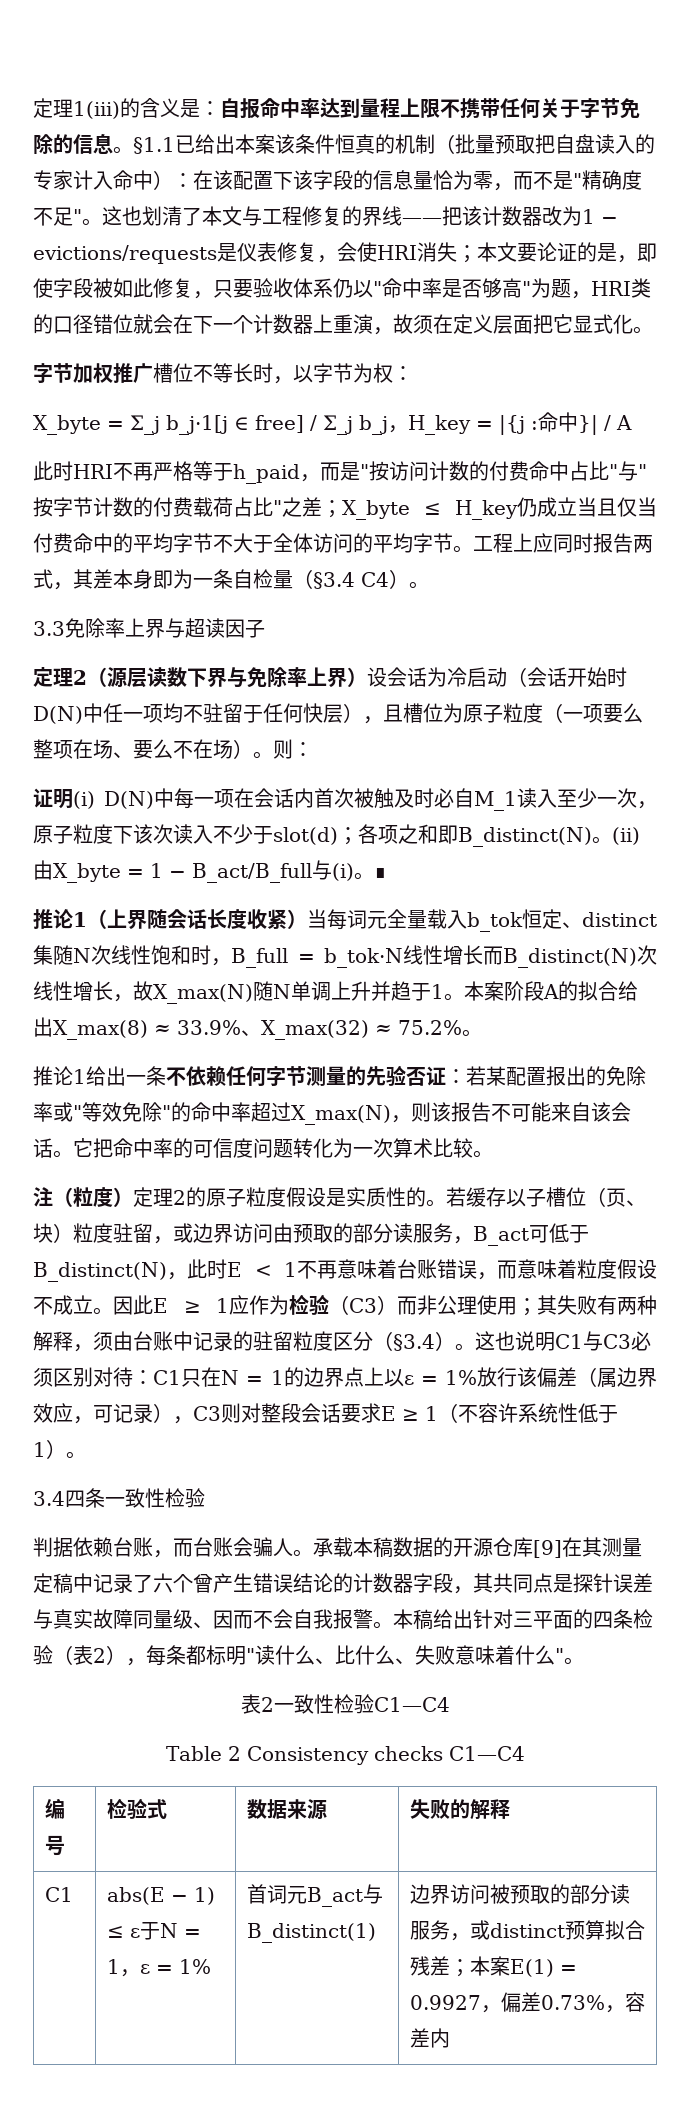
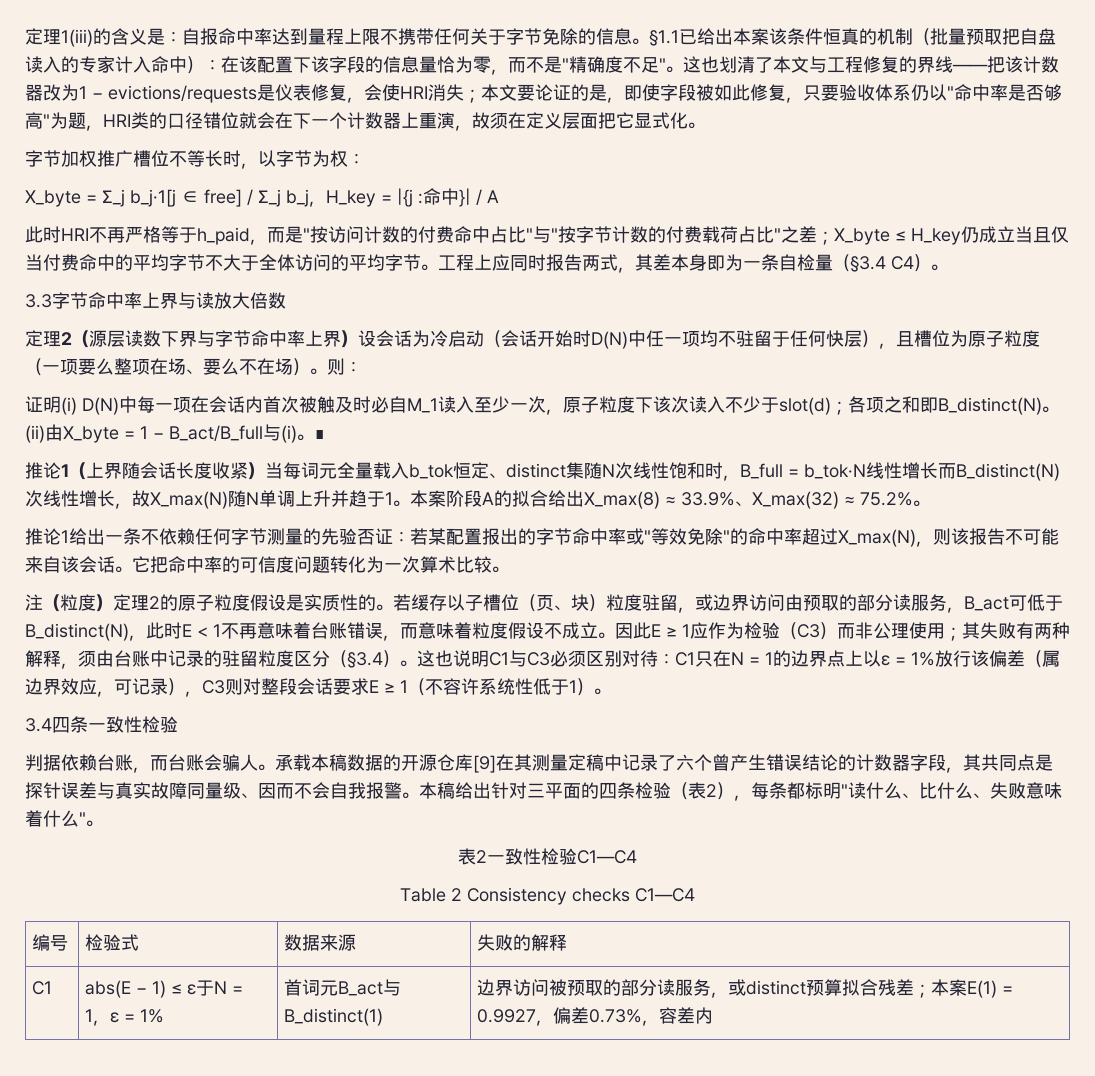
- 3.3免除率上界与超读因子
+ 3.3字节命中率上界与读放大倍数
- 定理2（源层读数下界与免除率上界）设会话为冷启动（会话开始时D(N)中任一项均不驻留于任何快层），且槽位为原子粒度（一项要么整项在场、要么不在场）。
+ 定理2（源层读数下界与字节命中率上界）设会话为冷启动（会话开始时D(N)中任一项均不驻留于任何快层），且槽位为原子粒度（一项要么整项在场、要么不在场）。
- 推论1给出一条不依赖任何字节测量的先验否证：若某配置报出的免除率或"等效免除"的命中率超过X_max(N)，则该报告不可能来自该会话。
+ 推论1给出一条不依赖任何字节测量的先验否证：若某配置报出的字节命中率或"等效免除"的命中率超过X_max(N)，则该报告不可能来自该会话。

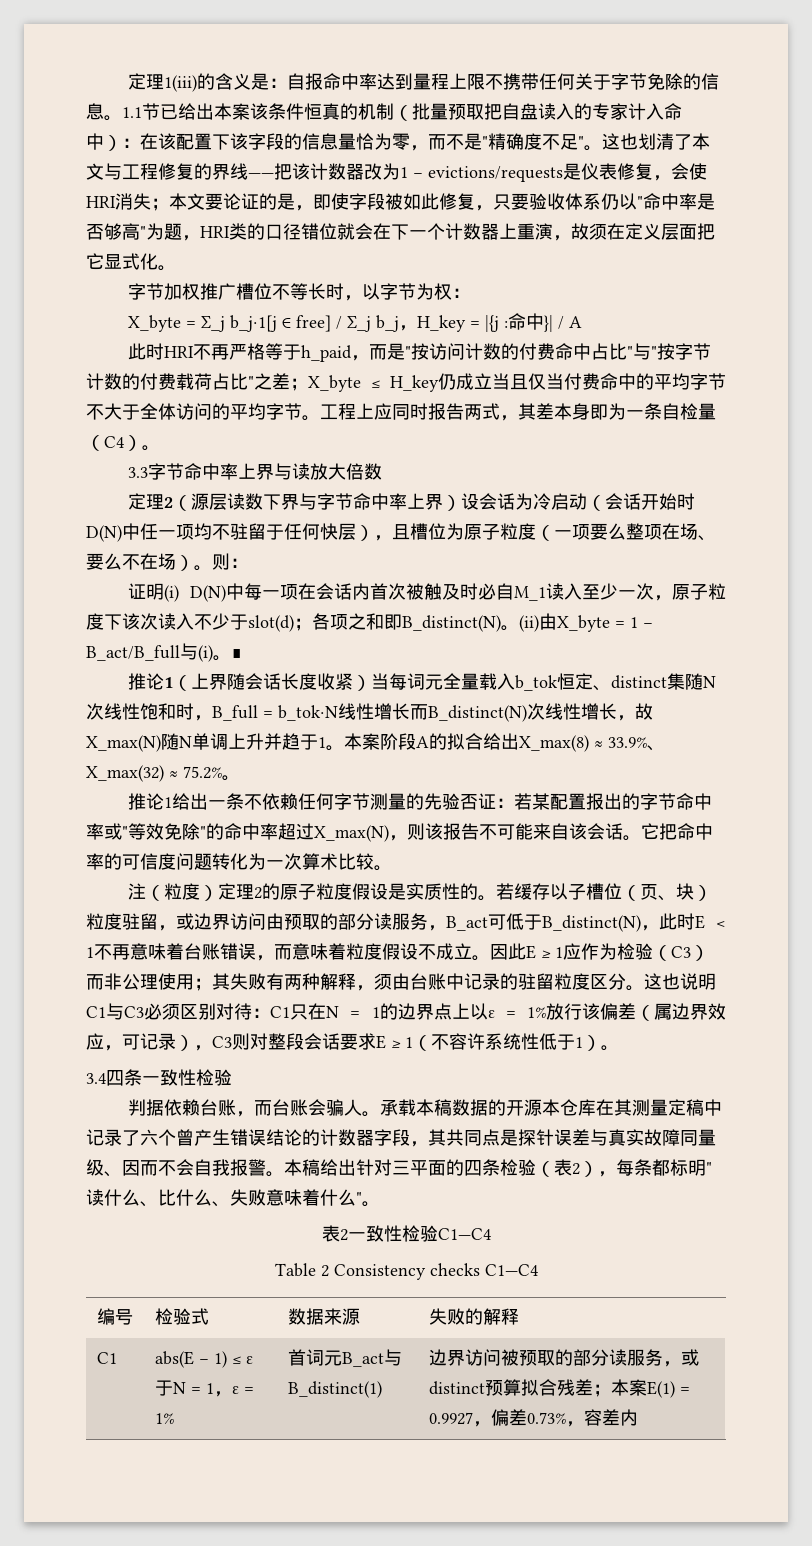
- §1.1已给出本案该条件恒真的机制（批量预取把自盘读入的专家计入命中）：在该配置下该字段的信息量恰为零，而不是"精确度不足"。
+ 1.1节已给出本案该条件恒真的机制（批量预取把自盘读入的专家计入命中）：在该配置下该字段的信息量恰为零，而不是"精确度不足"。
- 工程上应同时报告两式，其差本身即为一条自检量（§3.4 C4）。
+ 工程上应同时报告两式，其差本身即为一条自检量（C4）。
- 因此E ≥ 1应作为检验（C3）而非公理使用；其失败有两种解释，须由台账中记录的驻留粒度区分（§3.4）。
+ 因此E ≥ 1应作为检验（C3）而非公理使用；其失败有两种解释，须由台账中记录的驻留粒度区分。
- 承载本稿数据的开源仓库[9]在其测量定稿中记录了六个曾产生错误结论的计数器字段，其共同点是探针误差与真实故障同量级、因而不会自我报警。
+ 承载本稿数据的开源本仓库在其测量定稿中记录了六个曾产生错误结论的计数器字段，其共同点是探针误差与真实故障同量级、因而不会自我报警。

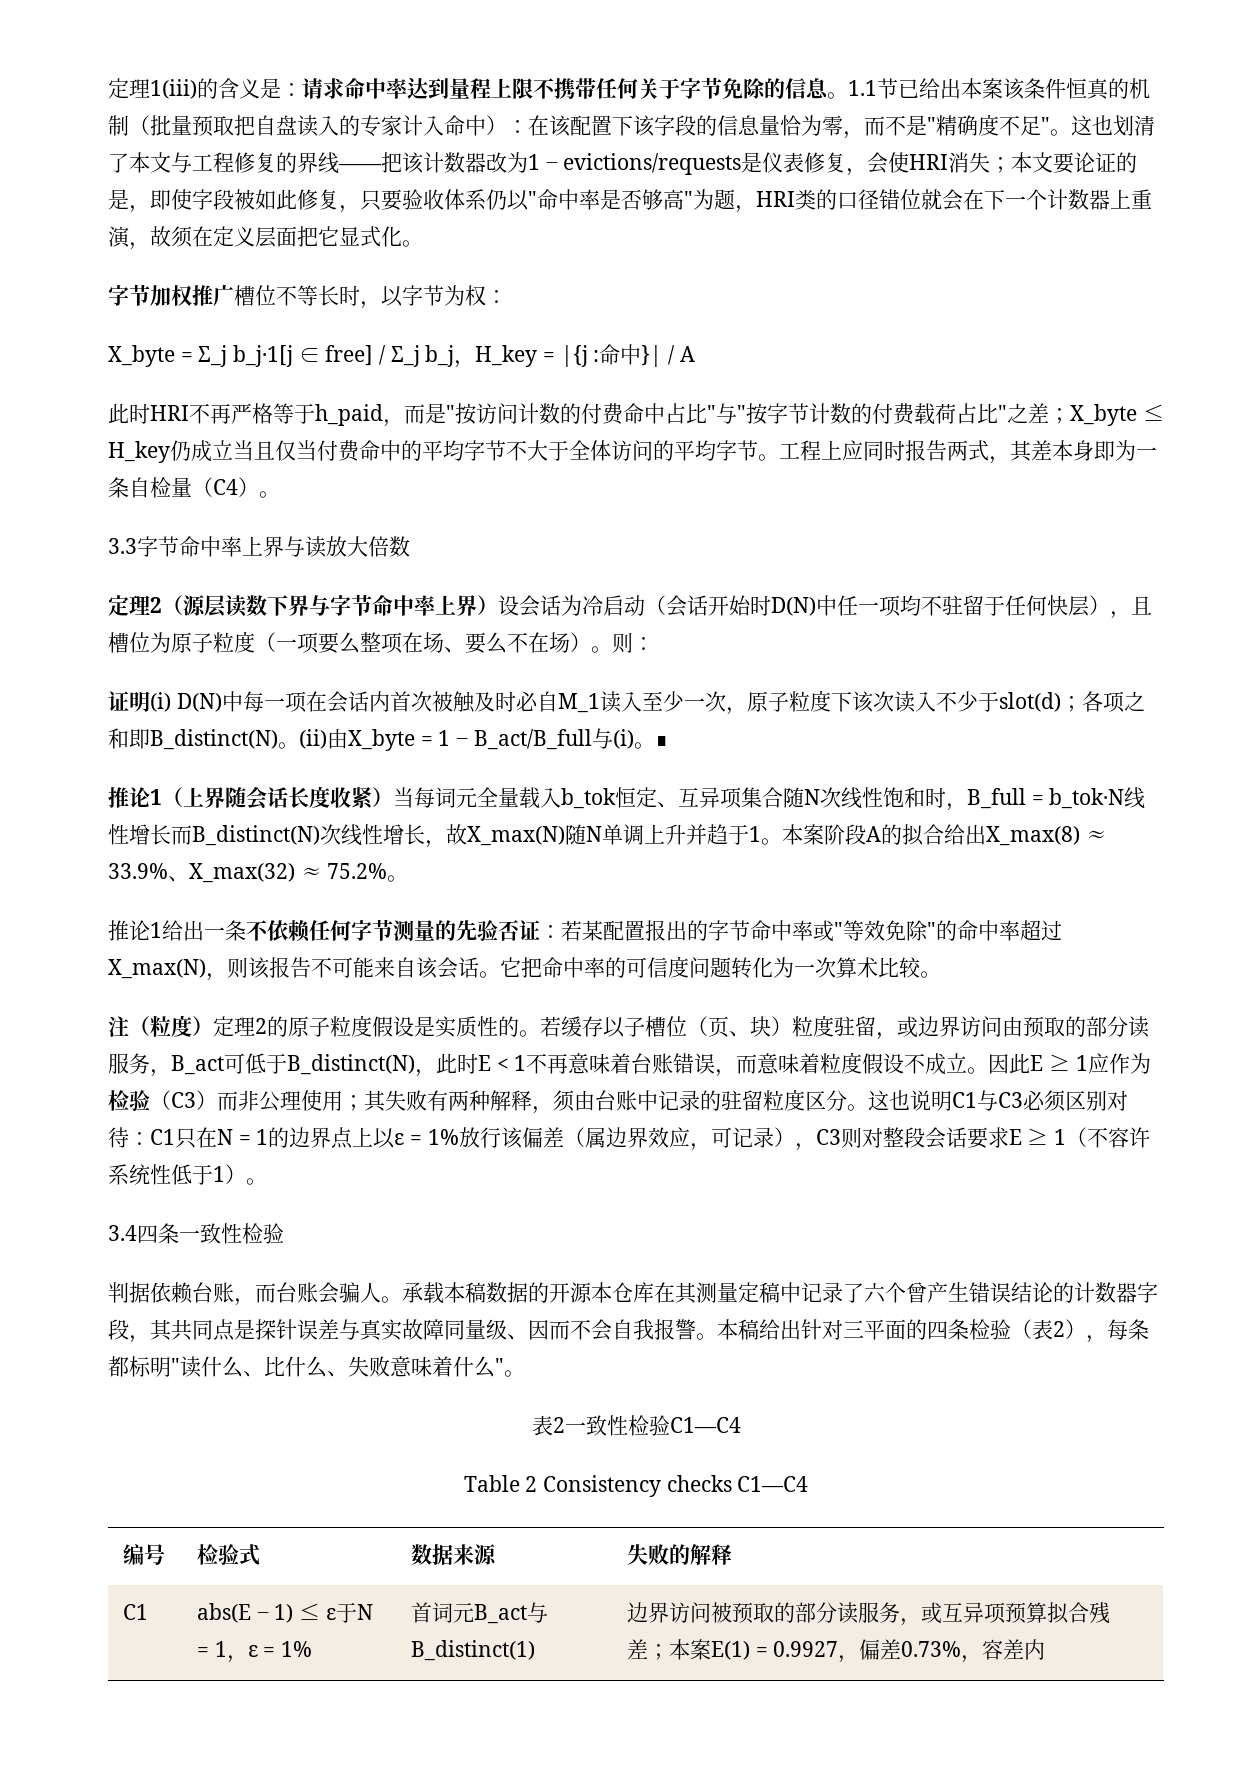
- 定理1(iii)的含义是：自报命中率达到量程上限不携带任何关于字节免除的信息。
+ 定理1(iii)的含义是：请求命中率达到量程上限不携带任何关于字节免除的信息。
- 推论1（上界随会话长度收紧）当每词元全量载入b_tok恒定、distinct集随N次线性饱和时，B_full = b_tok·N线性增长而B_distinct(N)次线性增长，故X_max(N)随N单调上升并趋于1。
+ 推论1（上界随会话长度收紧）当每词元全量载入b_tok恒定、互异项集合随N次线性饱和时，B_full = b_tok·N线性增长而B_distinct(N)次线性增长，故X_max(N)随N单调上升并趋于1。
- C1 | abs(E − 1) ≤ ε于N = 1，ε = 1% | 首词元B_act与B_distinct(1) | 边界访问被预取的部分读服务，或distinct预算拟合残差；本案E(1) = 0.9927，偏差0.73%，容差内
+ C1 | abs(E − 1) ≤ ε于N = 1，ε = 1% | 首词元B_act与B_distinct(1) | 边界访问被预取的部分读服务，或互异项预算拟合残差；本案E(1) = 0.9927，偏差0.73%，容差内

